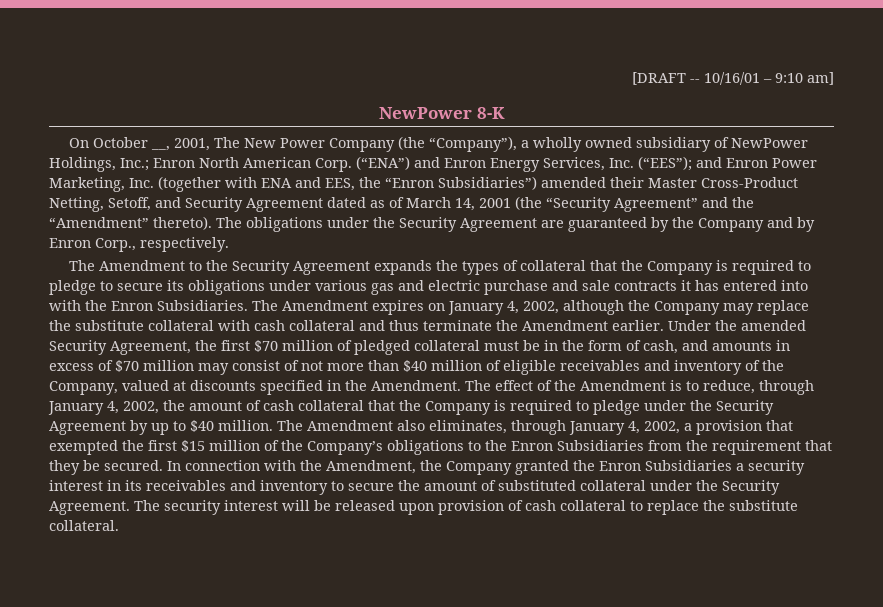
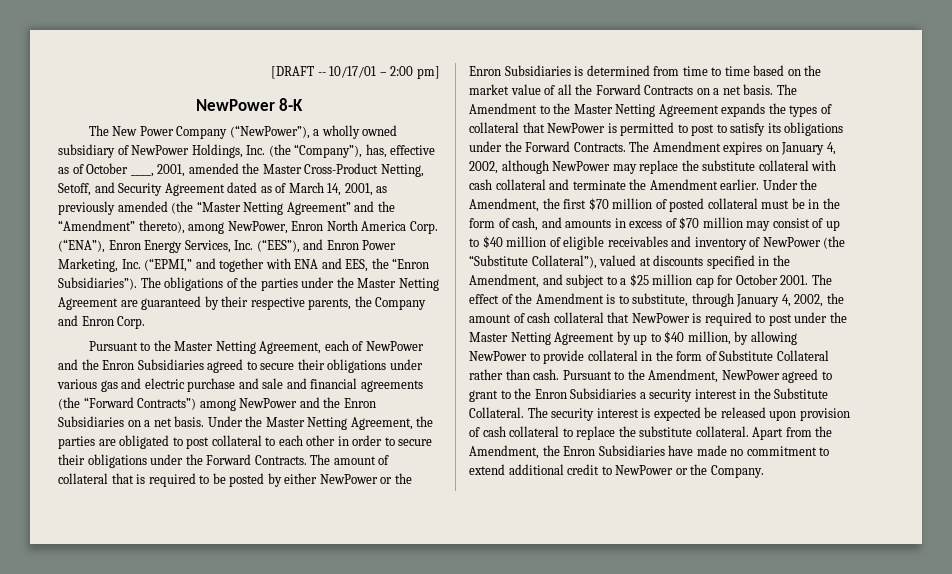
- [DRAFT -- 10/16/01 – 9:10 am]
+ [DRAFT -- 10/17/01 – 2:00 pm]
  NewPower 8-K
- On October __, 2001, The New Power Company (the “Company”), a wholly owned subsidiary of NewPower Holdings, Inc.; Enron North American Corp. (“ENA”) and Enron Energy Services, Inc. (“EES”); and Enron Power Marketing, Inc. (together with ENA and EES, the “Enron Subsidiaries”) amended their Master Cross-Product Netting, Setoff, and Security Agreement dated as of March 14, 2001 (the “Security Agreement” and the “Amendment” thereto). The obligations under the Security Agreement are guaranteed by the Company and by Enron Corp., respectively.
- The Amendment to the Security Agreement expands the types of collateral that the Company is required to pledge to secure its obligations under various gas and electric purchase and sale contracts it has entered into with the Enron Subsidiaries.
+ The New Power Company (“NewPower”), a wholly owned subsidiary of NewPower Holdings, Inc. (the “Company”), has, effective as of October ____, 2001, amended the Master Cross-Product Netting, Setoff, and Security Agreement dated as of March 14, 2001, as previously amended (the “Master Netting Agreement” and the “Amendment” thereto), among NewPower, Enron North America Corp. (“ENA”), Enron Energy Services, Inc. (“EES”), and Enron Power Marketing, Inc. (“EPMI,” and together with ENA and EES, the “Enron Subsidiaries”). The obligations of the parties under the Master Netting Agreement are guaranteed by their respective parents, the Company and Enron Corp.
+ Pursuant to the Master Netting Agreement, each of NewPower and the Enron Subsidiaries agreed to secure their obligations under various gas and electric purchase and sale and financial agreements (the “Forward Contracts”) among NewPower and the Enron Subsidiaries on a net basis. Under the Master Netting Agreement, the parties are obligated to post collateral to each other in order to secure their obligations under the Forward Contracts. The amount of collateral that is required to be posted by either NewPower or the Enron Subsidiaries is determined from time to time based on the market value of all the Forward Contracts on a net basis. The Amendment to the Master Netting Agreement expands the types of collateral that NewPower is permitted to post to satisfy its obligations under the Forward Contracts.
- The Amendment expires on January 4, 2002, although the Company may replace the substitute collateral with cash collateral and thus terminate the Amendment earlier.
+ The Amendment expires on January 4, 2002, although NewPower may replace the substitute collateral with cash collateral and terminate the Amendment earlier.
- Under the amended Security Agreement, the first $70 million of pledged collateral must be in the form of cash, and amounts in excess of $70 million may consist of not more than $40 million of eligible receivables and inventory of the Company, valued at discounts specified in the Amendment.
+ Under the Amendment, the first $70 million of posted collateral must be in the form of cash, and amounts in excess of $70 million may consist of up to $40 million of eligible receivables and inventory of NewPower (the “Substitute Collateral”), valued at discounts specified in the Amendment, and subject to a $25 million cap for October 2001.
- The effect of the Amendment is to reduce, through January 4, 2002, the amount of cash collateral that the Company is required to pledge under the Security Agreement by up to $40 million. The Amendment also eliminates, through January 4, 2002, a provision that exempted the first $15 million of the Company’s obligations to the Enron Subsidiaries from the requirement that they be secured. In connection with the Amendment, the Company granted the Enron Subsidiaries a security interest in its receivables and inventory to secure the amount of substituted collateral under the Security Agreement.
+ The effect of the Amendment is to substitute, through January 4, 2002, the amount of cash collateral that NewPower is required to post under the Master Netting Agreement by up to $40 million, by allowing NewPower to provide collateral in the form of Substitute Collateral rather than cash. Pursuant to the Amendment, NewPower agreed to grant to the Enron Subsidiaries a security interest in the Substitute Collateral.
- The security interest will be released upon provision of cash collateral to replace the substitute collateral.
+ The security interest is expected be released upon provision of cash collateral to replace the substitute collateral.
+ Apart from the Amendment, the Enron Subsidiaries have made no commitment to extend additional credit to NewPower or the Company.

